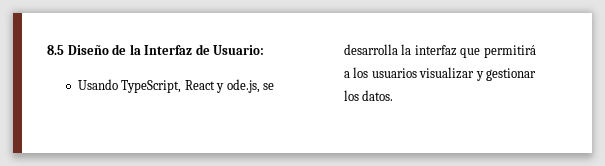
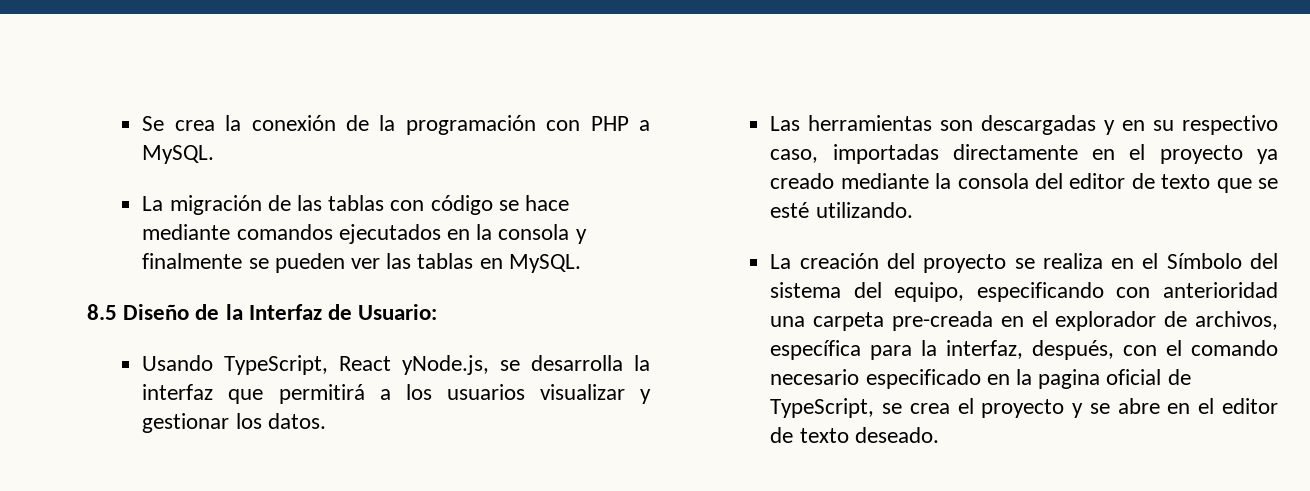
+ Se crea la conexión de la programación con PHP a MySQL.
+ La migración de las tablas con código se hace mediante comandos ejecutados en la consola y finalmente se pueden ver las tablas en MySQL.
- Usando TypeScript, React y ode.js, se desarrolla la interfaz que permitirá a los usuarios visualizar y gestionar los datos.
+ Usando TypeScript, React yNode.js, se desarrolla la interfaz que permitirá a los usuarios visualizar y gestionar los datos.
+ Las herramientas son descargadas y en su respectivo caso, importadas directamente en el proyecto ya creado mediante la consola del editor de texto que se esté utilizando.
+ La creación del proyecto se realiza en el Símbolo del sistema del equipo, especificando con anterioridad una carpeta pre-creada en el explorador de archivos, específica para la interfaz, después, con el comando necesario especificado en la pagina oficial de TypeScript, se crea el proyecto y se abre en el editor de texto deseado.

